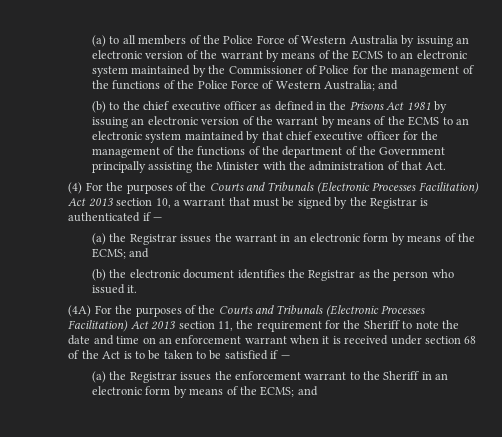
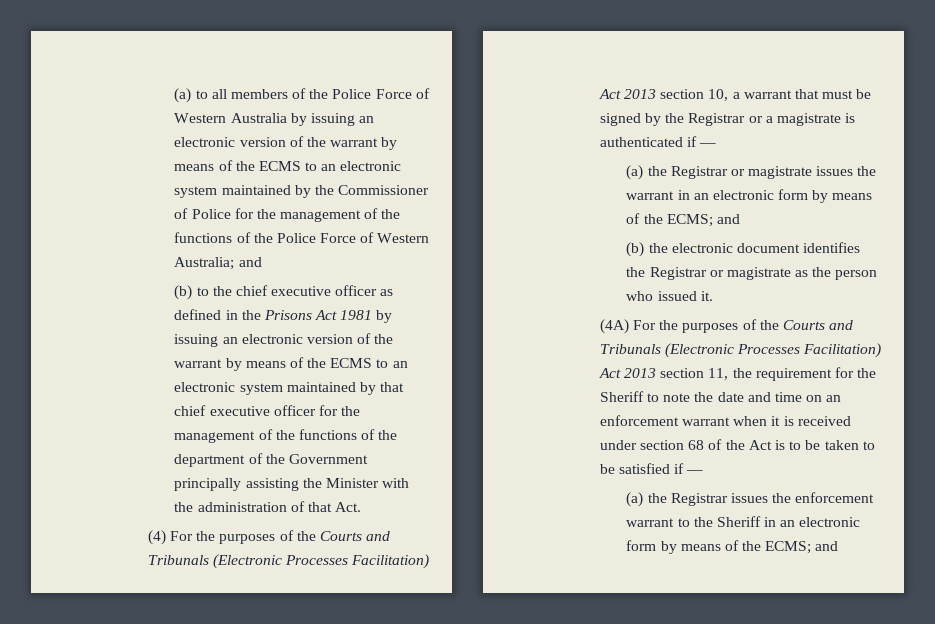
- (4) For the purposes of the Courts and Tribunals (Electronic Processes Facilitation) Act 2013 section 10, a warrant that must be signed by the Registrar is authenticated if —
+ (4) For the purposes of the Courts and Tribunals (Electronic Processes Facilitation) Act 2013 section 10, a warrant that must be signed by the Registrar or a magistrate is authenticated if —
- (a) the Registrar issues the warrant in an electronic form by means of the ECMS; and
+ (a) the Registrar or magistrate issues the warrant in an electronic form by means of the ECMS; and
- (b) the electronic document identifies the Registrar as the person who issued it.
+ (b) the electronic document identifies the Registrar or magistrate as the person who issued it.

